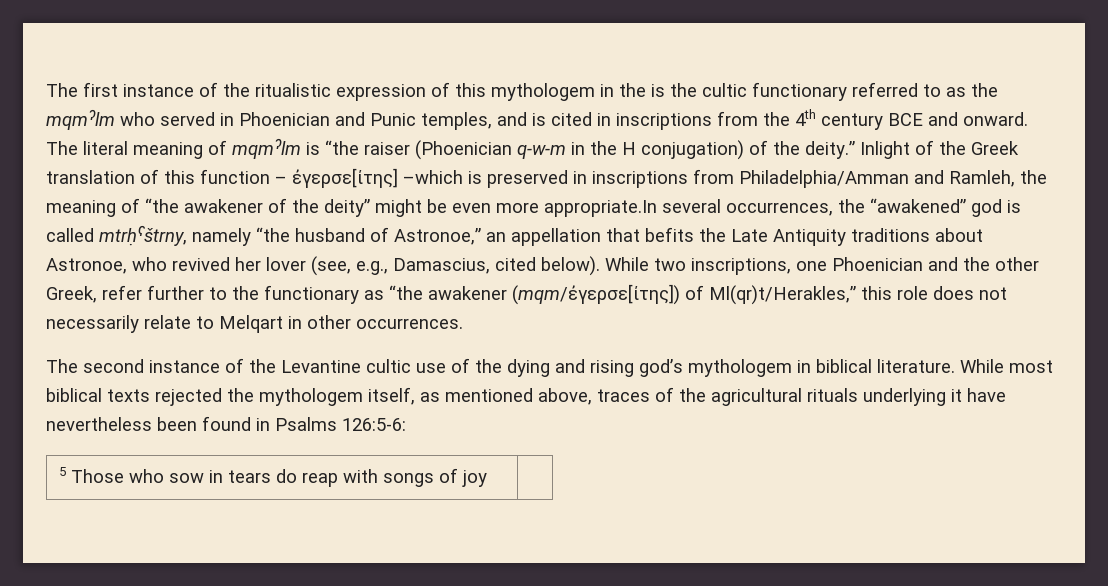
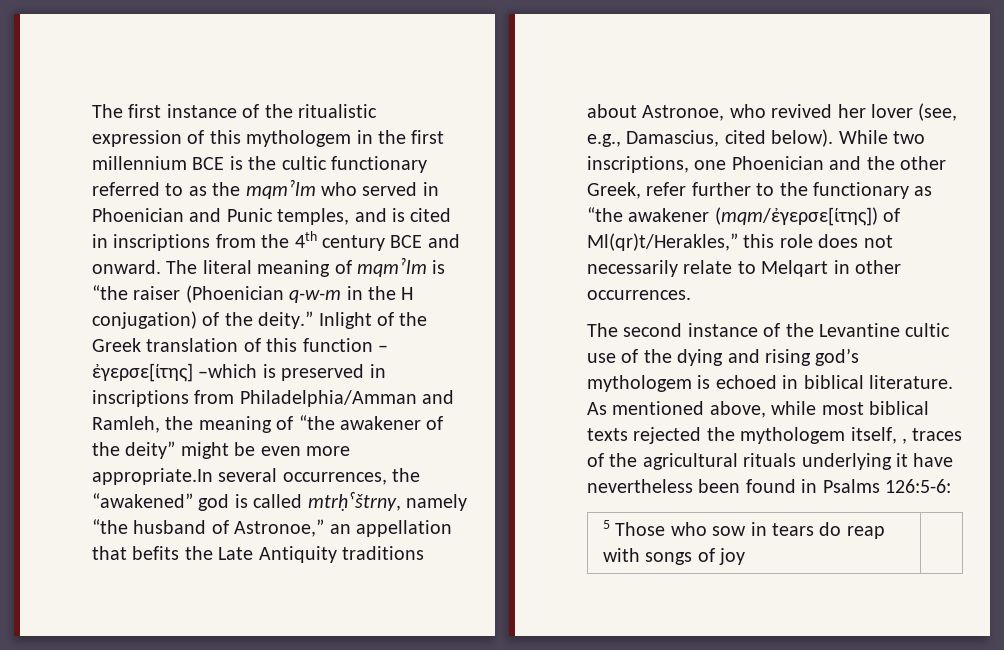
- The first instance of the ritualistic expression of this mythologem in the is the cultic functionary referred to as the mqmˀlm who served in Phoenician and Punic temples, and is cited in inscriptions from the 4th century BCE and onward.
+ The first instance of the ritualistic expression of this mythologem in the first millennium BCE is the cultic functionary referred to as the mqmˀlm who served in Phoenician and Punic temples, and is cited in inscriptions from the 4th century BCE and onward.
- The second instance of the Levantine cultic use of the dying and rising god’s mythologem in biblical literature.
+ The second instance of the Levantine cultic use of the dying and rising god’s mythologem is echoed in biblical literature.
- While most biblical texts rejected the mythologem itself, as mentioned above, traces of the agricultural rituals underlying it have nevertheless been found in Psalms 126:5-6:
+ As mentioned above, while most biblical texts rejected the mythologem itself, , traces of the agricultural rituals underlying it have nevertheless been found in Psalms 126:5-6:

